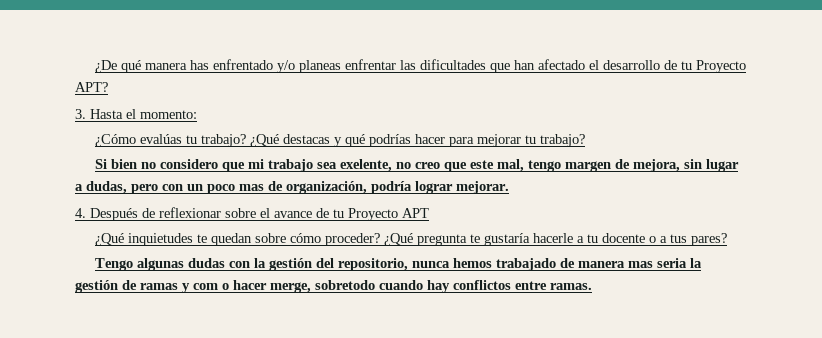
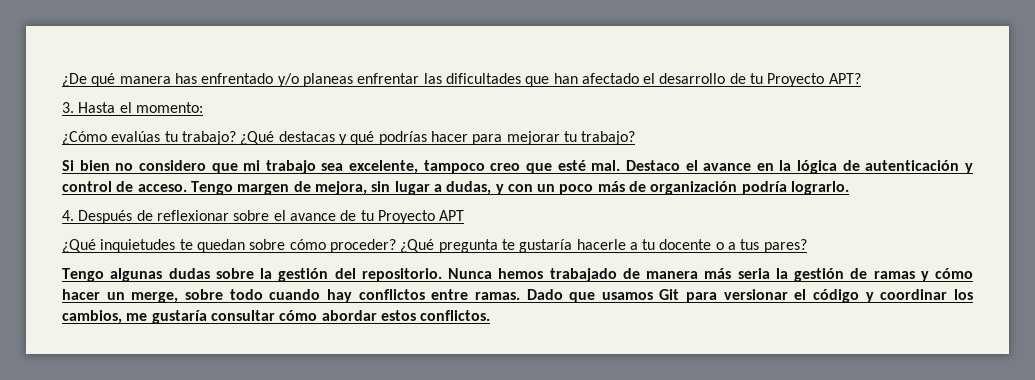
- Si bien no considero que mi trabajo sea exelente, no creo que este mal, tengo margen de mejora, sin lugar a dudas, pero con un poco mas de organización, podría lograr mejorar.
+ Si bien no considero que mi trabajo sea excelente, tampoco creo que esté mal. Destaco el avance en la lógica de autenticación y control de acceso. Tengo margen de mejora, sin lugar a dudas, y con un poco más de organización podría lograrlo.
- Tengo algunas dudas con la gestión del repositorio, nunca hemos trabajado de manera mas seria la gestión de ramas y com o hacer merge, sobretodo cuando hay conflictos entre ramas.
+ Tengo algunas dudas sobre la gestión del repositorio. Nunca hemos trabajado de manera más seria la gestión de ramas y cómo hacer un merge, sobre todo cuando hay conflictos entre ramas.
+ Dado que usamos Git para versionar el código y coordinar los cambios, me gustaría consultar cómo abordar estos conflictos.

